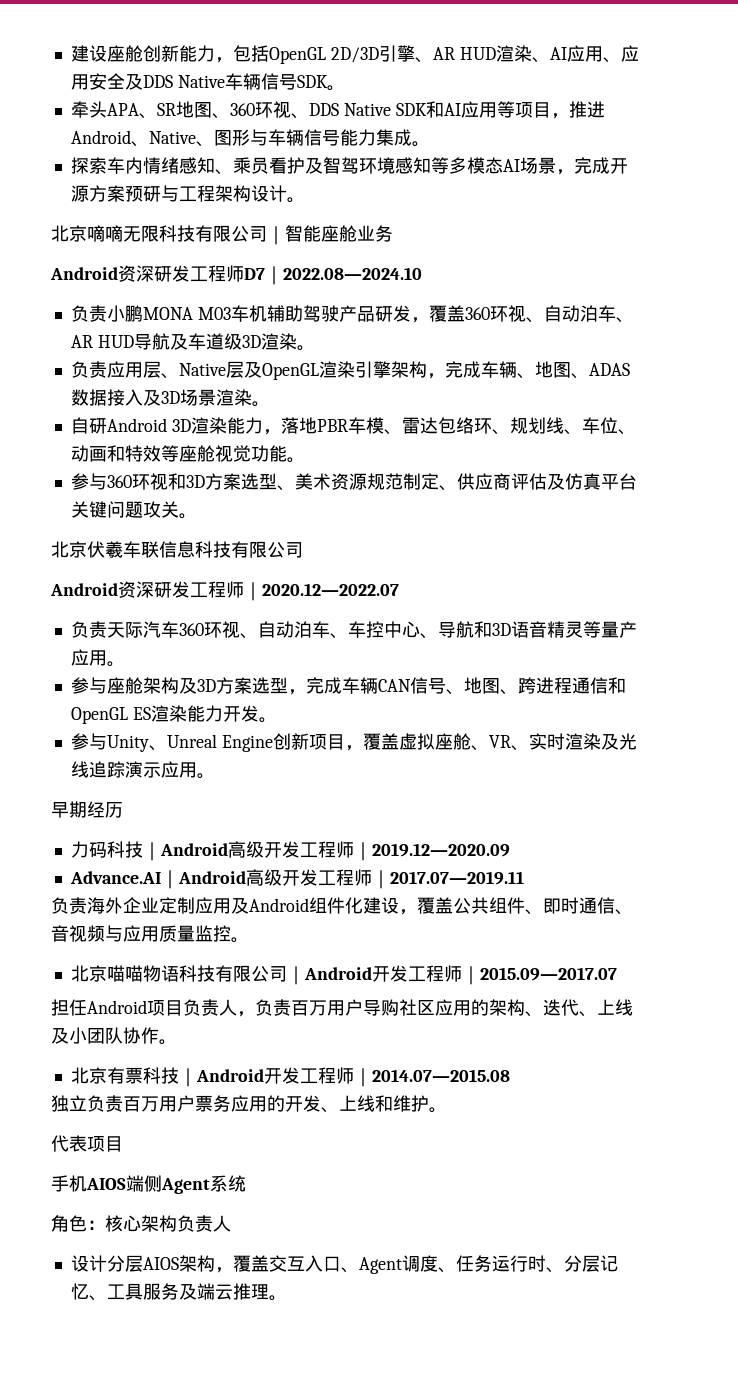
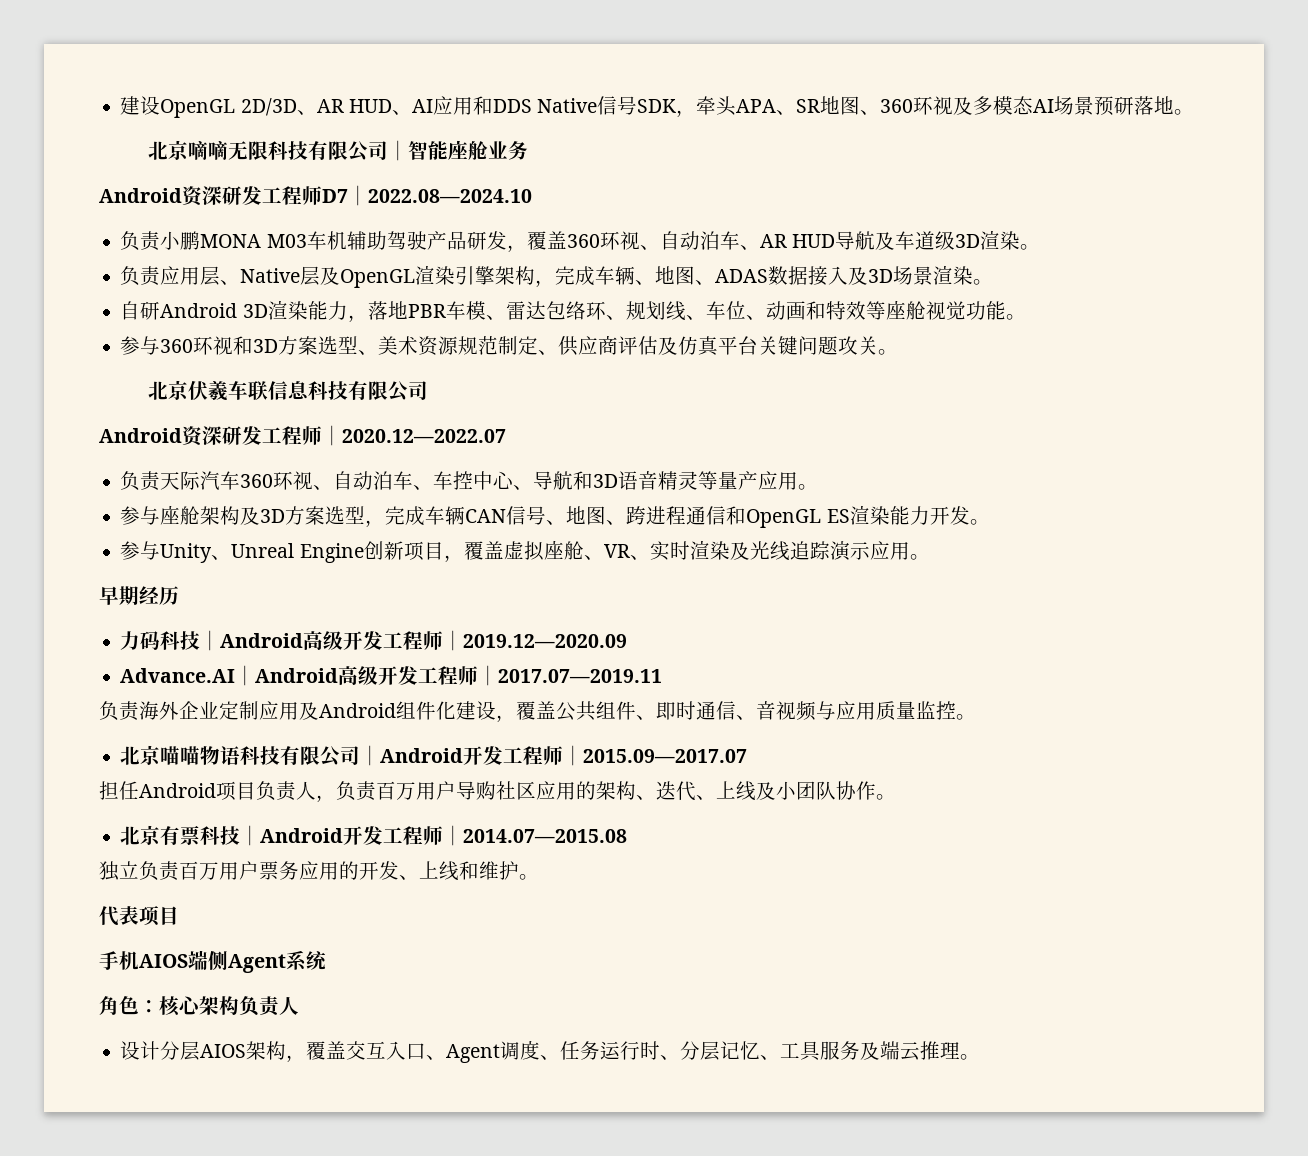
- 建设座舱创新能力，包括OpenGL 2D/3D引擎、AR HUD渲染、AI应用、应用安全及DDS Native车辆信号SDK。
- 牵头APA、SR地图、360环视、DDS Native SDK和AI应用等项目，推进Android、Native、图形与车辆信号能力集成。
- 探索车内情绪感知、乘员看护及智驾环境感知等多模态AI场景，完成开源方案预研与工程架构设计。
+ 建设OpenGL 2D/3D、AR HUD、AI应用和DDS Native信号SDK，牵头APA、SR地图、360环视及多模态AI场景预研落地。

